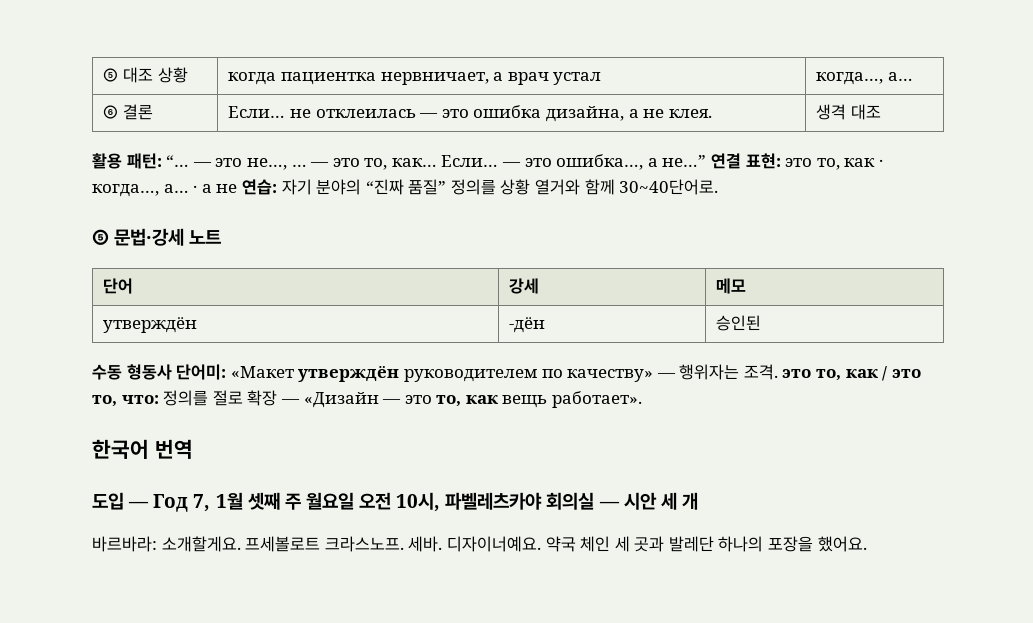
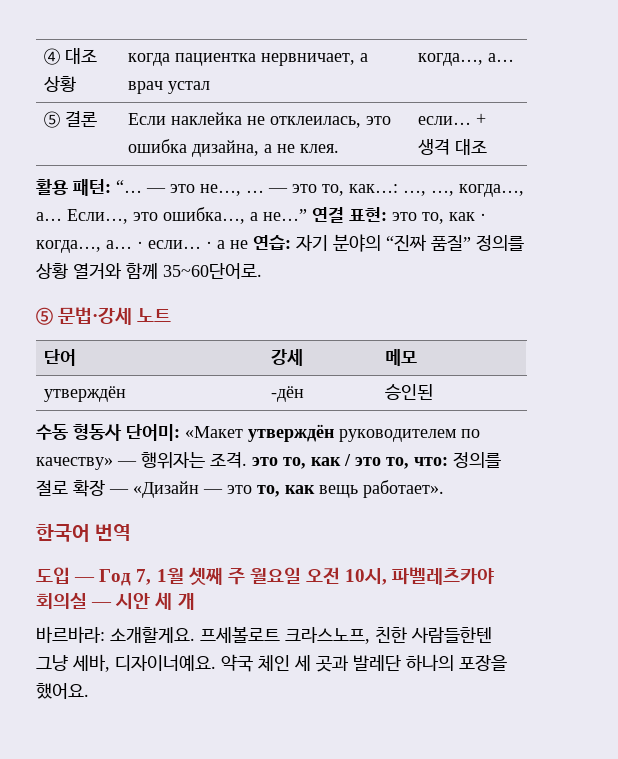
- ⑤ 대조 상황 | когда пациентка нервничает, а врач устал | когда…, а…
+ ④ 대조 상황 | когда пациентка нервничает, а врач устал | когда…, а…
- ⑥ 결론 | Если… не отклеилась — это ошибка дизайна, а не клея. | 생격 대조
+ ⑤ 결론 | Если наклейка не отклеилась, это ошибка дизайна, а не клея. | если… + 생격 대조
- — это то, как… Если… — это ошибка…, а не…”
+ — это то, как…: …, …, когда…, а… Если…, это ошибка…, а не…”
- · а не 연습: 자기 분야의 “진짜 품질” 정의를 상황 열거와 함께 30~40단어로.
+ · если… · а не 연습: 자기 분야의 “진짜 품질” 정의를 상황 열거와 함께 35~60단어로.
- 프세볼로트 크라스노프. 세바. 디자이너예요.
+ 프세볼로트 크라스노프, 친한 사람들한텐 그냥 세바, 디자이너예요.

